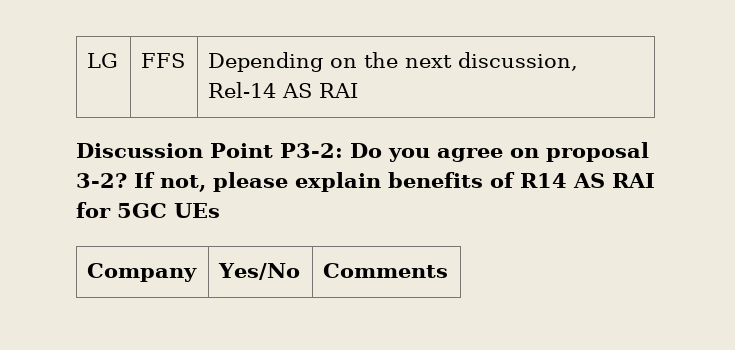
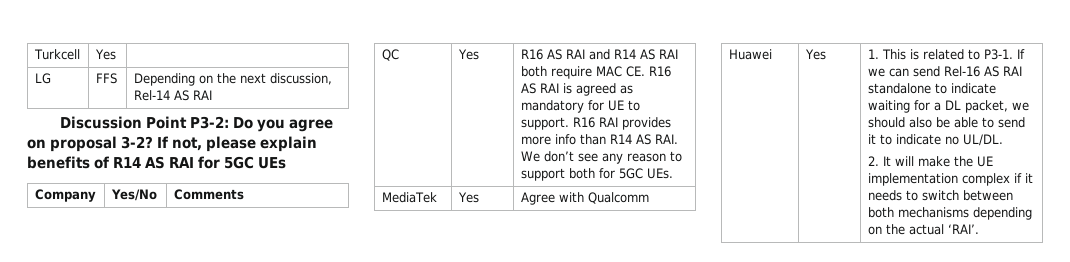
+ Turkcell | Yes |
+ QC | Yes | R16 AS RAI and R14 AS RAI both require MAC CE. R16 AS RAI is agreed as mandatory for UE to support. R16 RAI provides more info than R14 AS RAI. We don’t see any reason to support both for 5GC UEs.
+ MediaTek | Yes | Agree with Qualcomm
+ Huawei | Yes | 1. This is related to P3-1. If we can send Rel-16 AS RAI standalone to indicate waiting for a DL packet, we should also be able to send it to indicate no UL/DL.
+ 2. It will make the UE implementation complex if it needs to switch between both mechanisms depending on the actual ‘RAI’.

